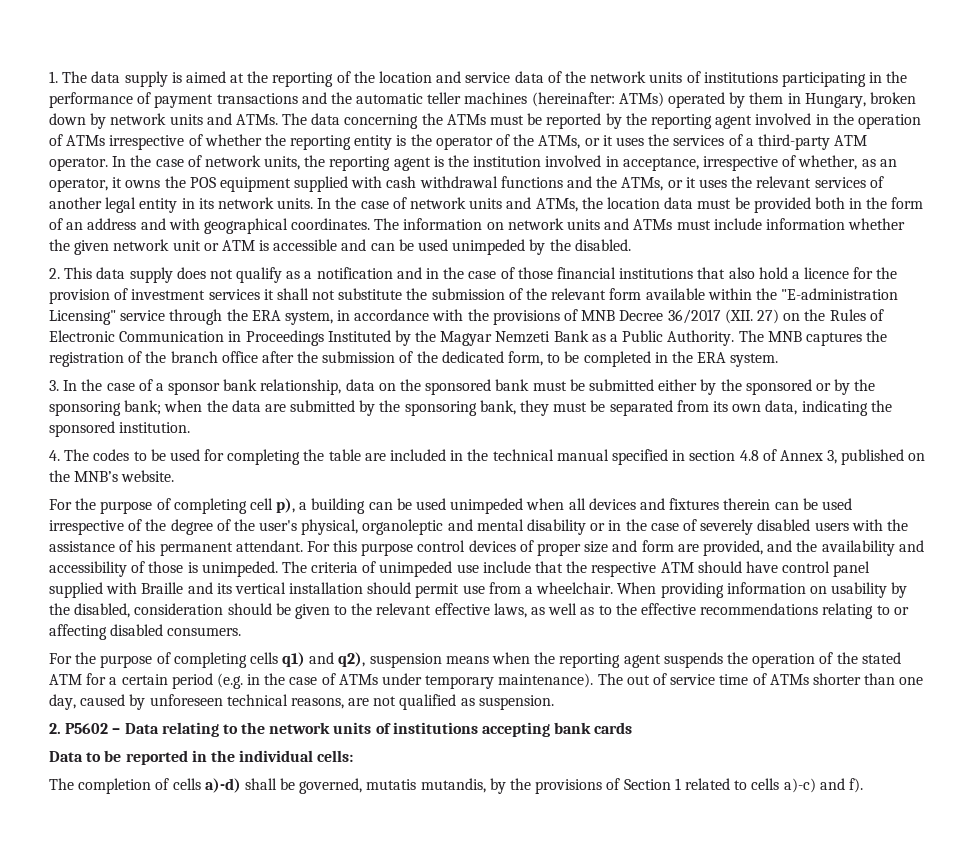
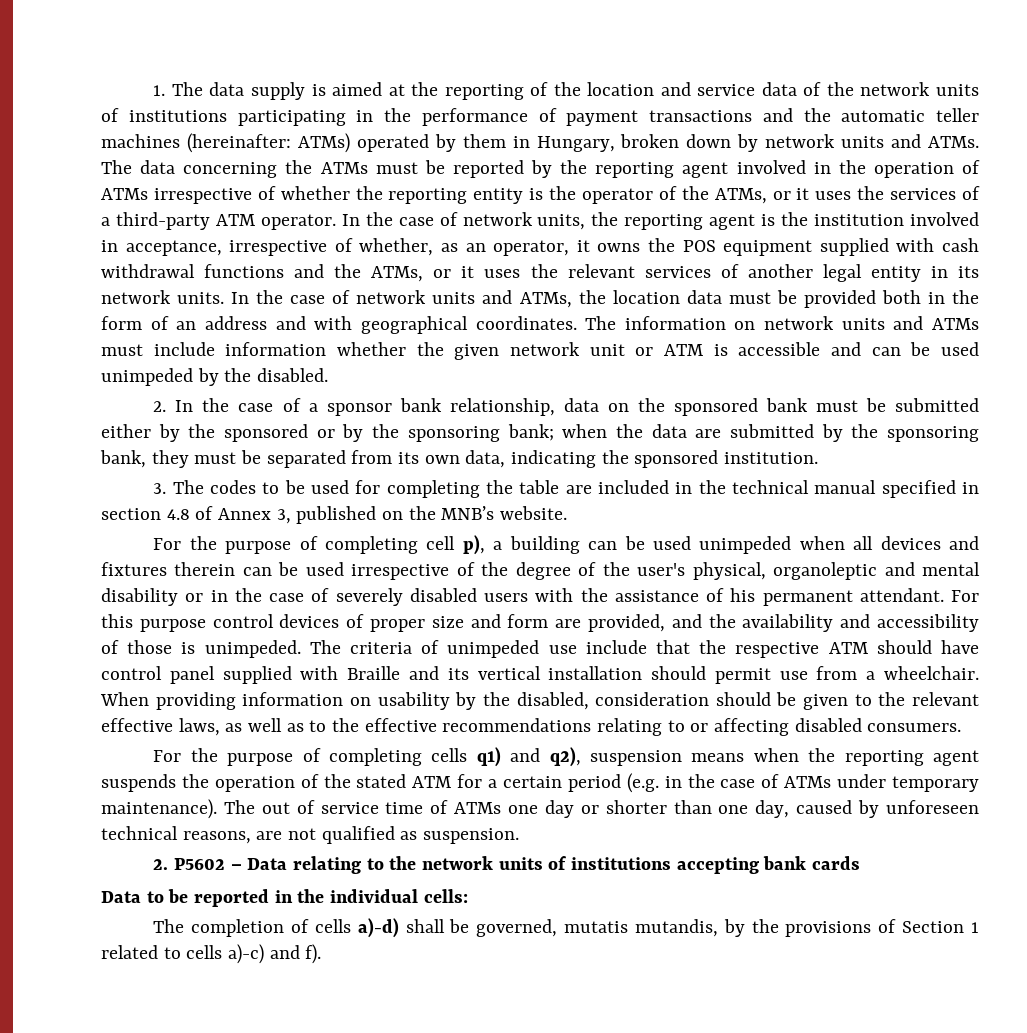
- 2. This data supply does not qualify as a notification and in the case of those financial institutions that also hold a licence for the provision of investment services it shall not substitute the submission of the relevant form available within the "E-administration Licensing" service through the ERA system, in accordance with the provisions of MNB Decree 36/2017 (XII. 27) on the Rules of Electronic Communication in Proceedings Instituted by the Magyar Nemzeti Bank as a Public Authority. The MNB captures the registration of the branch office after the submission of the dedicated form, to be completed in the ERA system.
- 3. In the case of a sponsor bank relationship, data on the sponsored bank must be submitted either by the sponsored or by the sponsoring bank; when the data are submitted by the sponsoring bank, they must be separated from its own data, indicating the sponsored institution.
+ 2. In the case of a sponsor bank relationship, data on the sponsored bank must be submitted either by the sponsored or by the sponsoring bank; when the data are submitted by the sponsoring bank, they must be separated from its own data, indicating the sponsored institution.
- 4. The codes to be used for completing the table are included in the technical manual specified in section 4.8 of Annex 3, published on the MNB’s website.
+ 3. The codes to be used for completing the table are included in the technical manual specified in section 4.8 of Annex 3, published on the MNB’s website.
- The out of service time of ATMs shorter than one day, caused by unforeseen technical reasons, are not qualified as suspension.
+ The out of service time of ATMs one day or shorter than one day, caused by unforeseen technical reasons, are not qualified as suspension.

